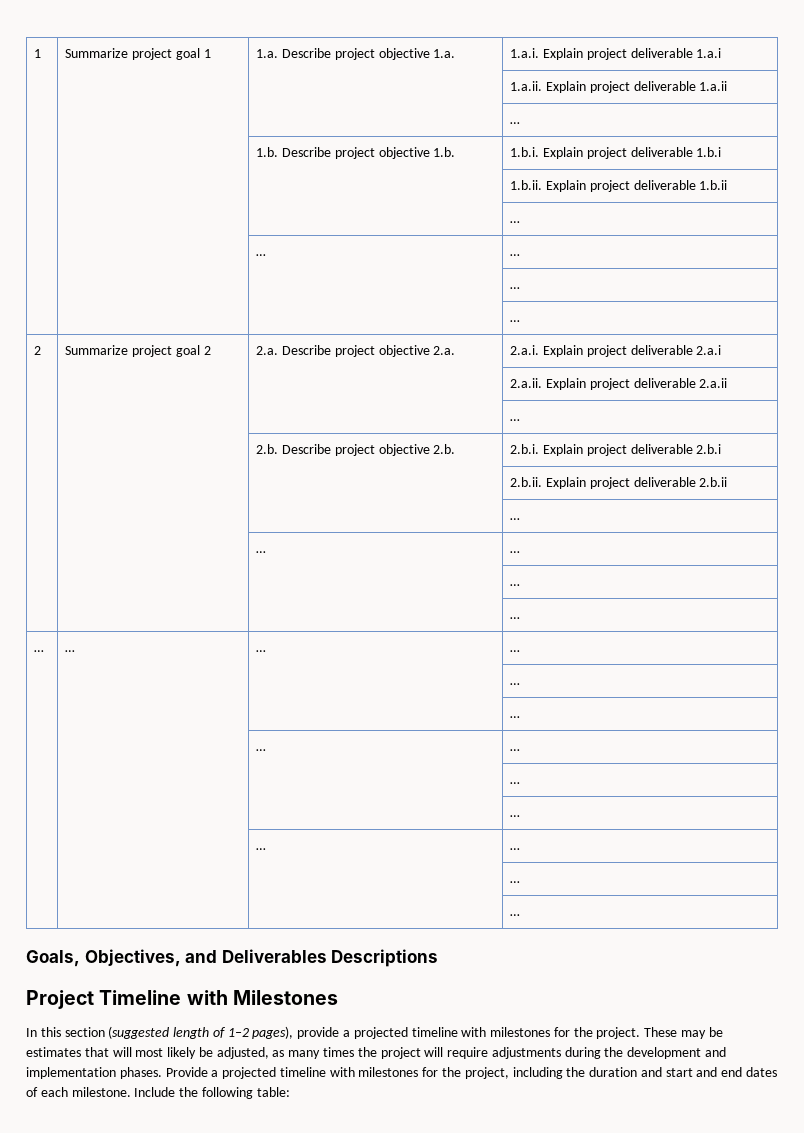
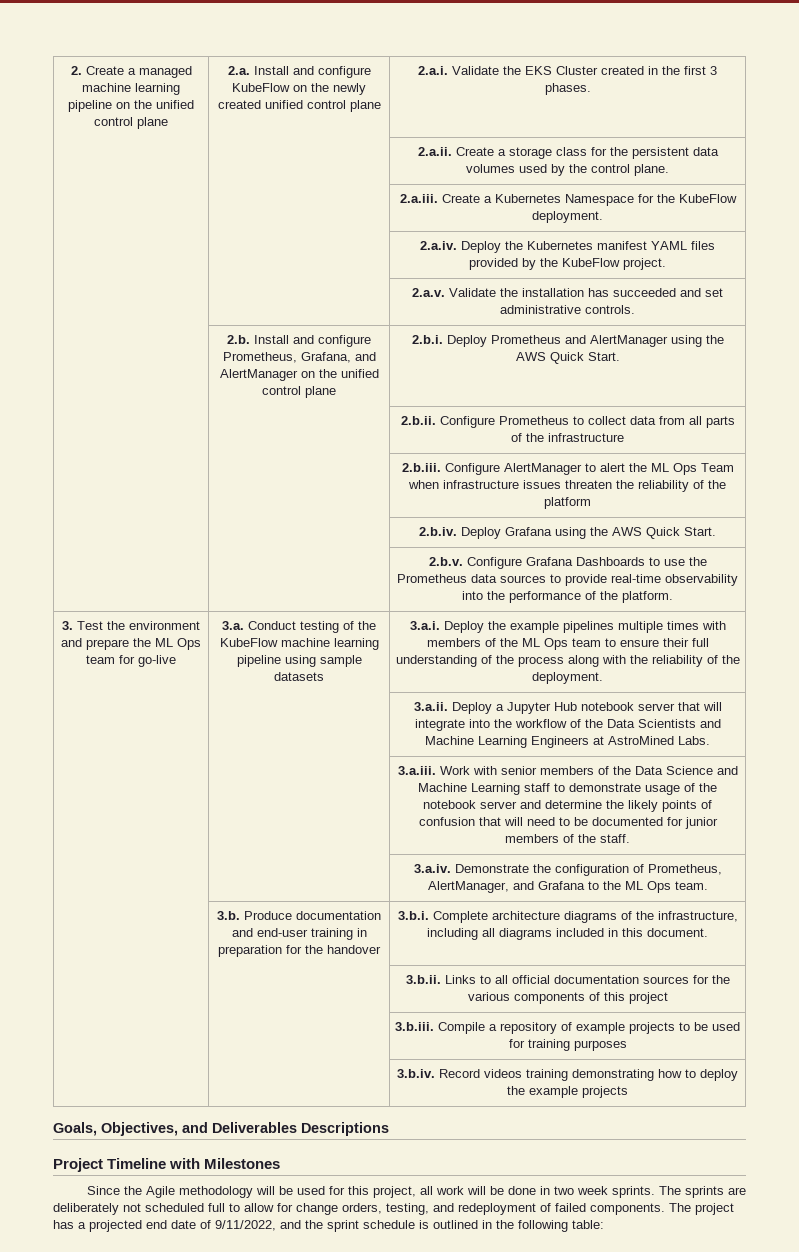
- 1 | Summarize project goal 1 | 1.a. Describe project objective 1.a. | 1.a.i. Explain project deliverable 1.a.i
- | | | 1.a.ii. Explain project deliverable 1.a.ii
- | | | …
- | | 1.b. Describe project objective 1.b. | 1.b.i. Explain project deliverable 1.b.i
- | | | 1.b.ii. Explain project deliverable 1.b.ii
- | | | …
- | | … | …
- | | | …
- | | | …
- 2 | Summarize project goal 2 | 2.a. Describe project objective 2.a. | 2.a.i. Explain project deliverable 2.a.i
- | | | 2.a.ii. Explain project deliverable 2.a.ii
- | | | …
- | | 2.b. Describe project objective 2.b. | 2.b.i. Explain project deliverable 2.b.i
- | | | 2.b.ii. Explain project deliverable 2.b.ii
- | | | …
- | | … | …
- | | | …
- | | | …
- … | … | … | …
- | | | …
- | | | …
- | | … | …
- | | | …
- | | | …
- | | … | …
- | | | …
- | | | …
+ 2. Create a managed machine learning pipeline on the unified control plane | 2.a. Install and configure KubeFlow on the newly created unified control plane | 2.a.i. Validate the EKS Cluster created in the first 3 phases.
+ | | 2.a.ii. Create a storage class for the persistent data volumes used by the control plane.
+ | | 2.a.iii. Create a Kubernetes Namespace for the KubeFlow deployment.
+ | | 2.a.iv. Deploy the Kubernetes manifest YAML files provided by the KubeFlow project.
+ | | 2.a.v. Validate the installation has succeeded and set administrative controls.
+ | 2.b. Install and configure Prometheus, Grafana, and AlertManager on the unified control plane | 2.b.i. Deploy Prometheus and AlertManager using the AWS Quick Start.
+ | | 2.b.ii. Configure Prometheus to collect data from all parts of the infrastructure
+ | | 2.b.iii. Configure AlertManager to alert the ML Ops Team when infrastructure issues threaten the reliability of the platform
+ | | 2.b.iv. Deploy Grafana using the AWS Quick Start.
+ | | 2.b.v. Configure Grafana Dashboards to use the Prometheus data sources to provide real-time observability into the performance of the platform.
+ 3. Test the environment and prepare the ML Ops team for go-live | 3.a. Conduct testing of the KubeFlow machine learning pipeline using sample datasets | 3.a.i. Deploy the example pipelines multiple times with members of the ML Ops team to ensure their full understanding of the process along with the reliability of the deployment.
+ | | 3.a.ii. Deploy a Jupyter Hub notebook server that will integrate into the workflow of the Data Scientists and Machine Learning Engineers at AstroMined Labs.
+ | | 3.a.iii. Work with senior members of the Data Science and Machine Learning staff to demonstrate usage of the notebook server and determine the likely points of confusion that will need to be documented for junior members of the staff.
+ | | 3.a.iv. Demonstrate the configuration of Prometheus, AlertManager, and Grafana to the ML Ops team.
+ | 3.b. Produce documentation and end-user training in preparation for the handover | 3.b.i. Complete architecture diagrams of the infrastructure, including all diagrams included in this document.
+ | | 3.b.ii. Links to all official documentation sources for the various components of this project
+ | | 3.b.iii. Compile a repository of example projects to be used for training purposes
+ | | 3.b.iv. Record videos training demonstrating how to deploy the example projects
- In this section (suggested length of 1–2 pages), provide a projected timeline with milestones for the project. These may be estimates that will most likely be adjusted, as many times the project will require adjustments during the development and implementation phases. Provide a projected timeline with milestones for the project, including the duration and start and end dates of each milestone. Include the following table:
+ Since the Agile methodology will be used for this project, all work will be done in two week sprints. The sprints are deliberately not scheduled full to allow for change orders, testing, and redeployment of failed components. The project has a projected end date of 9/11/2022, and the sprint schedule is outlined in the following table:

